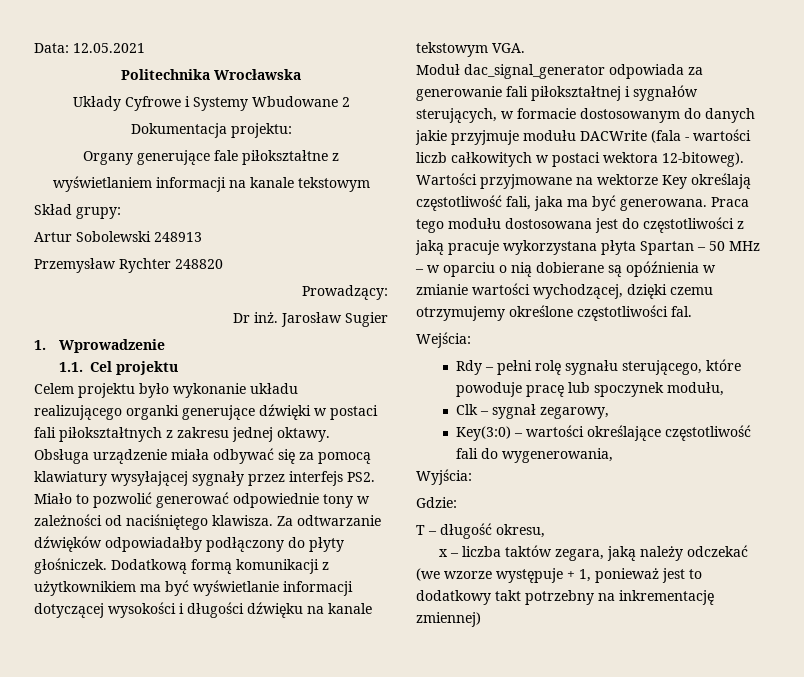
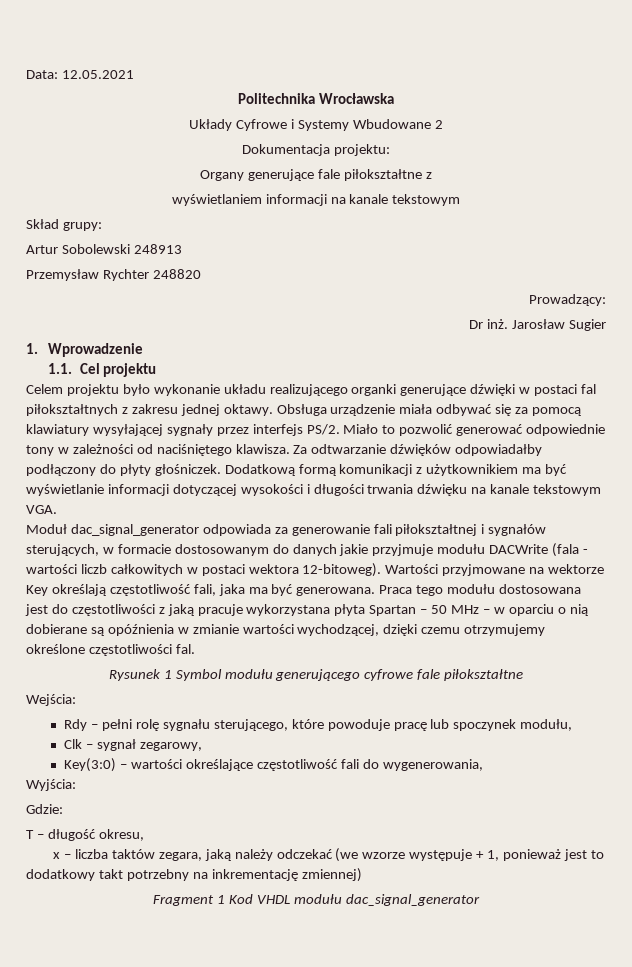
- Celem projektu było wykonanie układu realizującego organki generujące dźwięki w postaci fali piłokształtnych z zakresu jednej oktawy.
+ Celem projektu było wykonanie układu realizującego organki generujące dźwięki w postaci fal piłokształtnych z zakresu jednej oktawy.
- Obsługa urządzenie miała odbywać się za pomocą klawiatury wysyłającej sygnały przez interfejs PS2. Miało to pozwolić generować odpowiednie tony w zależności od naciśniętego klawisza.
+ Obsługa urządzenie miała odbywać się za pomocą klawiatury wysyłającej sygnały przez interfejs PS/2. Miało to pozwolić generować odpowiednie tony w zależności od naciśniętego klawisza.
- Dodatkową formą komunikacji z użytkownikiem ma być wyświetlanie informacji dotyczącej wysokości i długości dźwięku na kanale tekstowym VGA.
+ Dodatkową formą komunikacji z użytkownikiem ma być wyświetlanie informacji dotyczącej wysokości i długości trwania dźwięku na kanale tekstowym VGA.
+ Rysunek 1 Symbol modułu generującego cyfrowe fale piłokształtne
+ Fragment 1 Kod VHDL modułu dac_signal_generator

